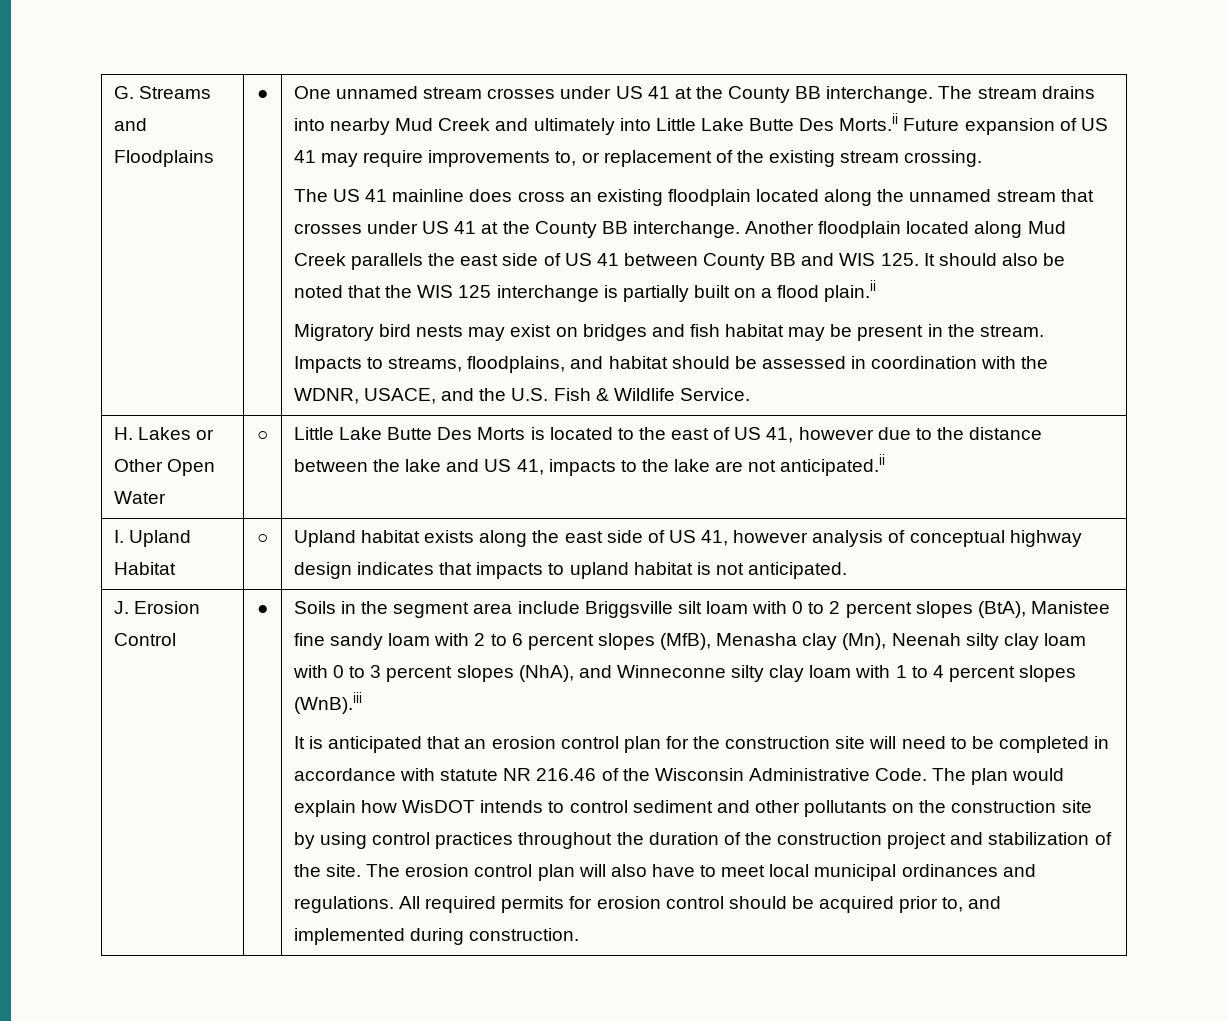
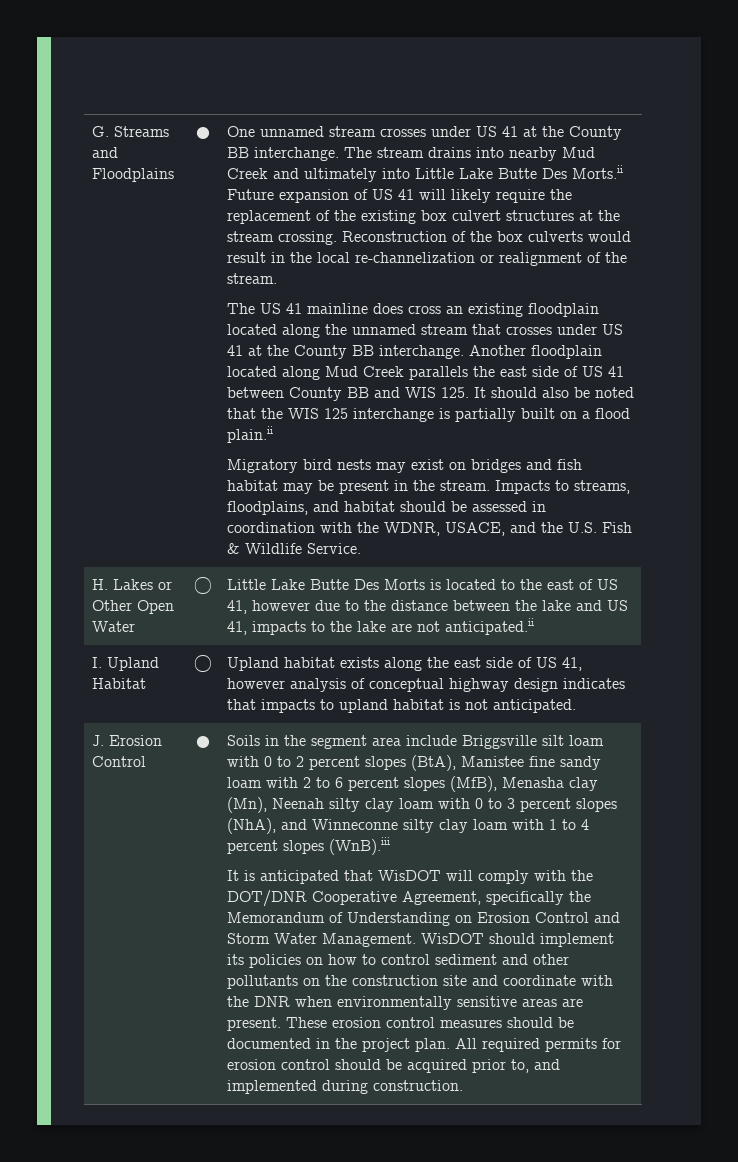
- The stream drains into nearby Mud Creek and ultimately into Little Lake Butte Des Morts.ii Future expansion of US 41 may require improvements to, or replacement of the existing stream crossing.
+ The stream drains into nearby Mud Creek and ultimately into Little Lake Butte Des Morts.ii Future expansion of US 41 will likely require the replacement of the existing box culvert structures at the stream crossing. Reconstruction of the box culverts would result in the local re-channelization or realignment of the stream.
- It is anticipated that an erosion control plan for the construction site will need to be completed in accordance with statute NR 216.46 of the Wisconsin Administrative Code. The plan would explain how WisDOT intends to control sediment and other pollutants on the construction site by using control practices throughout the duration of the construction project and stabilization of the site. The erosion control plan will also have to meet local municipal ordinances and regulations.
+ It is anticipated that WisDOT will comply with the DOT/DNR Cooperative Agreement, specifically the Memorandum of Understanding on Erosion Control and Storm Water Management. WisDOT should implement its policies on how to control sediment and other pollutants on the construction site and coordinate with the DNR when environmentally sensitive areas are present. These erosion control measures should be documented in the project plan.

